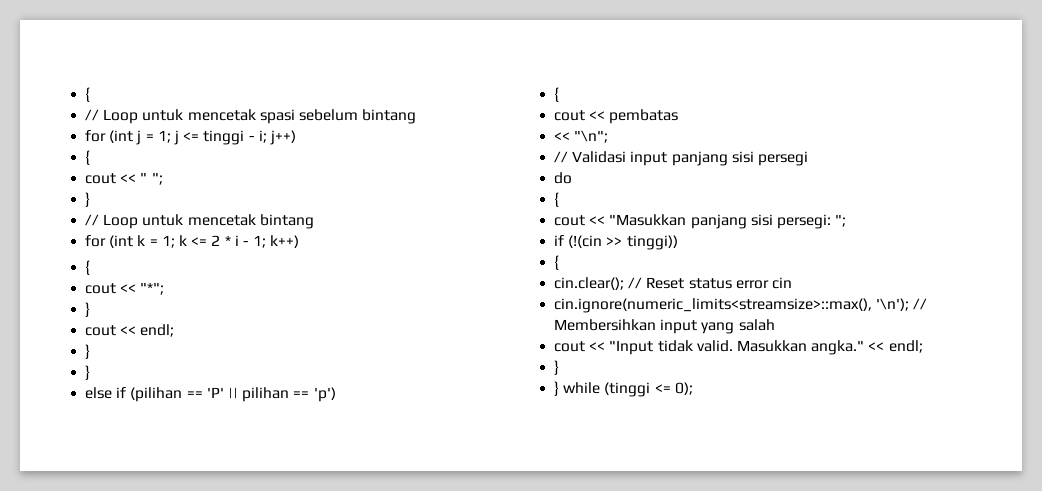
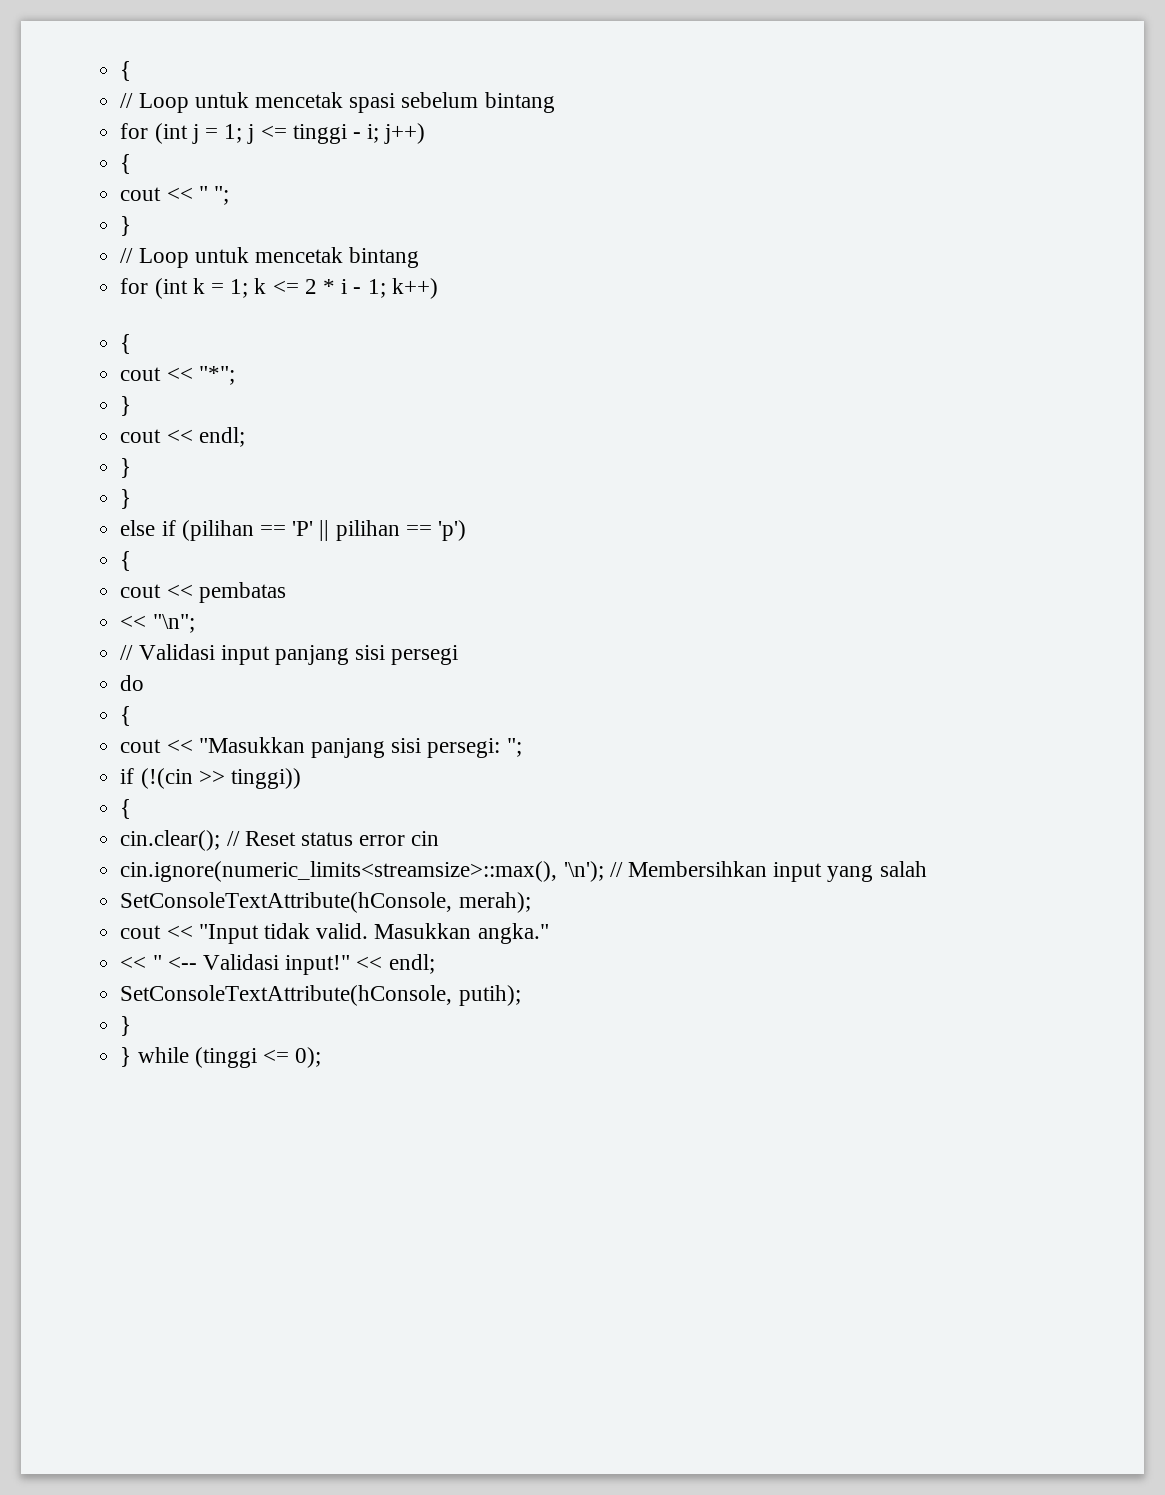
+ SetConsoleTextAttribute(hConsole, merah);
- Masukkan angka." << endl;
+ Masukkan angka."
+ << " <-- Validasi input!" << endl;
+ SetConsoleTextAttribute(hConsole, putih);

